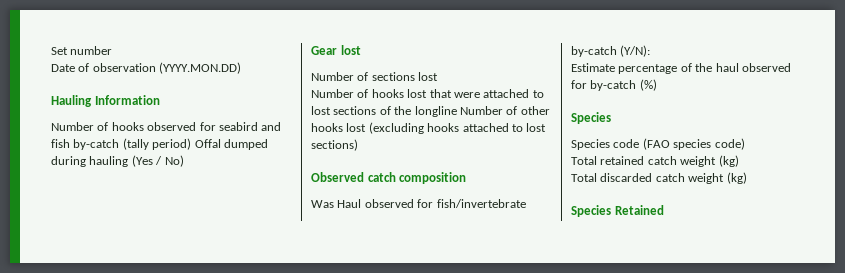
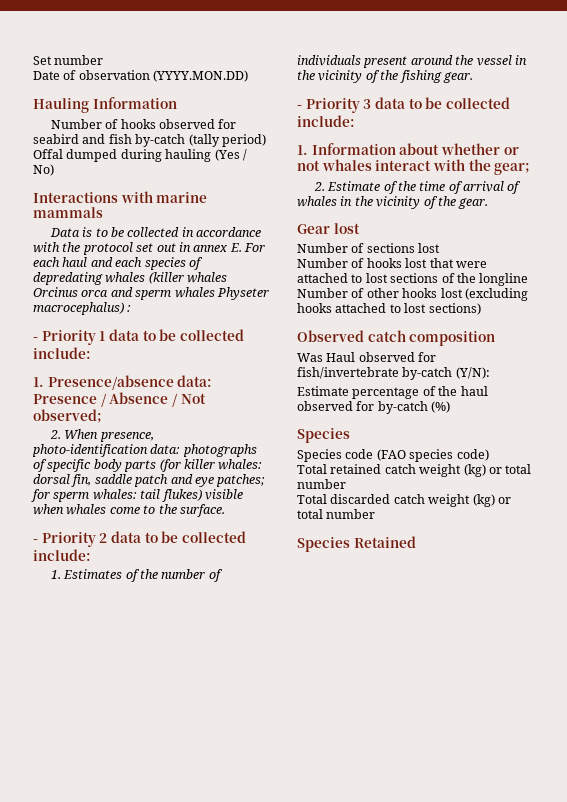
+ Interactions with marine mammals
+ Data is to be collected in accordance with the protocol set out in annex E. For each haul and each species of depredating whales (killer whales Orcinus orca and sperm whales Physeter macrocephalus) :
+ - Priority 1 data to be collected include:
+ 1. Presence/absence data: Presence / Absence / Not observed;
+ 2. When presence, photo-identification data: photographs of specific body parts (for killer whales: dorsal fin, saddle patch and eye patches; for sperm whales: tail flukes) visible when whales come to the surface.
+ - Priority 2 data to be collected include:
+ 1. Estimates of the number of individuals present around the vessel in the vicinity of the fishing gear.
+ - Priority 3 data to be collected include:
+ 1. Information about whether or not whales interact with the gear;
+ 2. Estimate of the time of arrival of whales in the vicinity of the gear.
- Total retained catch weight (kg)
+ Total retained catch weight (kg) or total number
- Total discarded catch weight (kg)
+ Total discarded catch weight (kg) or total number

